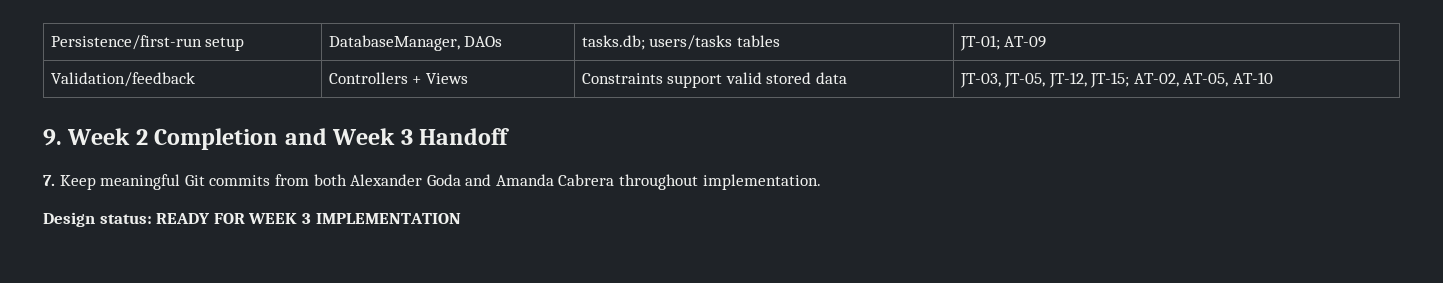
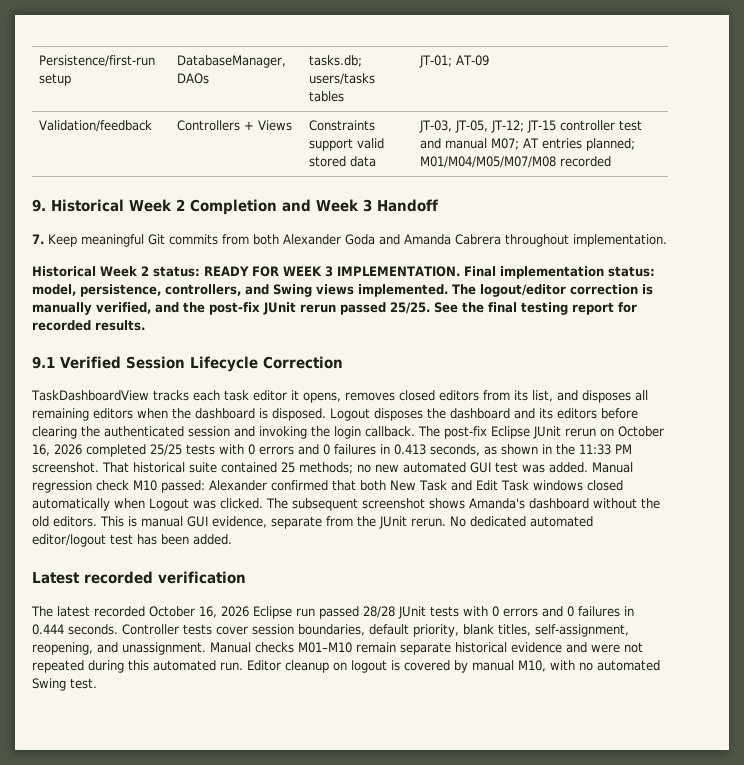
- Validation/feedback | Controllers + Views | Constraints support valid stored data | JT-03, JT-05, JT-12, JT-15; AT-02, AT-05, AT-10
+ Validation/feedback | Controllers + Views | Constraints support valid stored data | JT-03, JT-05, JT-12; JT-15 controller test and manual M07; AT entries planned; M01/M04/M05/M07/M08 recorded
- 9. Week 2 Completion and Week 3 Handoff
+ 9. Historical Week 2 Completion and Week 3 Handoff
- Design status: READY FOR WEEK 3 IMPLEMENTATION
+ Historical Week 2 status: READY FOR WEEK 3 IMPLEMENTATION. Final implementation status: model, persistence, controllers, and Swing views implemented. The logout/editor correction is manually verified, and the post-fix JUnit rerun passed 25/25. See the final testing report for recorded results.
+ 9.1 Verified Session Lifecycle Correction
+ TaskDashboardView tracks each task editor it opens, removes closed editors from its list, and disposes all remaining editors when the dashboard is disposed. Logout disposes the dashboard and its editors before clearing the authenticated session and invoking the login callback. The post-fix Eclipse JUnit rerun on October 16, 2026 completed 25/25 tests with 0 errors and 0 failures in 0.413 seconds, as shown in the 11:33 PM screenshot. That historical suite contained 25 methods; no new automated GUI test was added. Manual regression check M10 passed: Alexander confirmed that both New Task and Edit Task windows closed automatically when Logout was clicked. The subsequent screenshot shows Amanda's dashboard without the old editors. This is manual GUI evidence, separate from the JUnit rerun. No dedicated automated editor/logout test has been added.
+ Latest recorded verification
+ The latest recorded October 16, 2026 Eclipse run passed 28/28 JUnit tests with 0 errors and 0 failures in 0.444 seconds. Controller tests cover session boundaries, default priority, blank titles, self-assignment, reopening, and unassignment. Manual checks M01–M10 remain separate historical evidence and were not repeated during this automated run. Editor cleanup on logout is covered by manual M10, with no automated Swing test.

